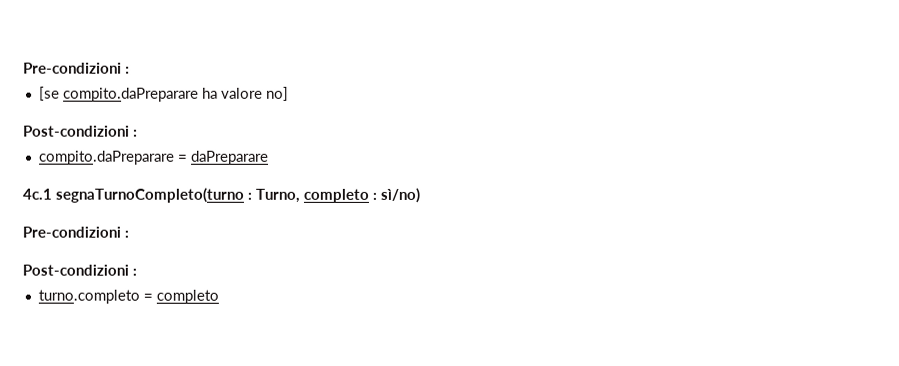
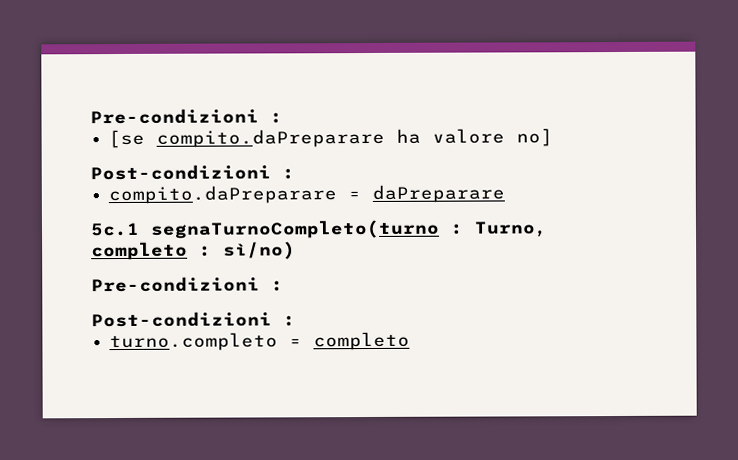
- 4c.1 segnaTurnoCompleto(turno : Turno, completo : sì/no)
+ 5c.1 segnaTurnoCompleto(turno : Turno, completo : sì/no)

